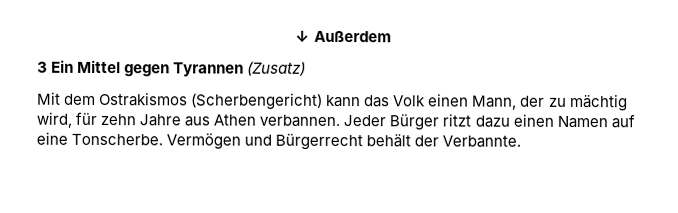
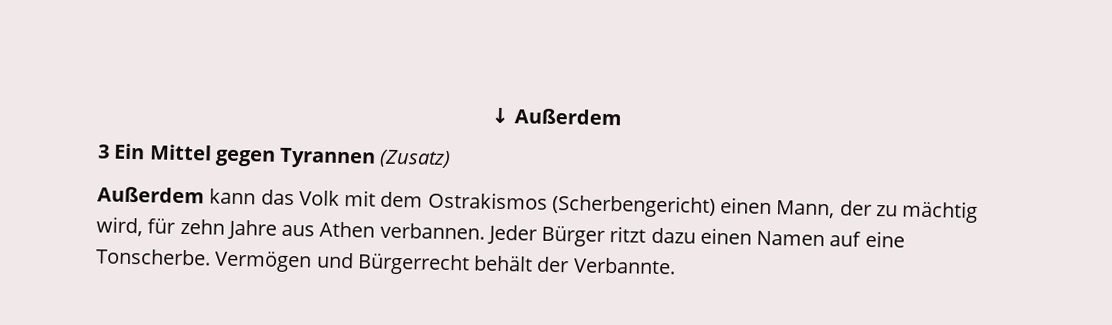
- Mit dem Ostrakismos (Scherbengericht) kann das Volk einen Mann, der zu mächtig wird, für zehn Jahre aus Athen verbannen.
+ Außerdem kann das Volk mit dem Ostrakismos (Scherbengericht) einen Mann, der zu mächtig wird, für zehn Jahre aus Athen verbannen.

